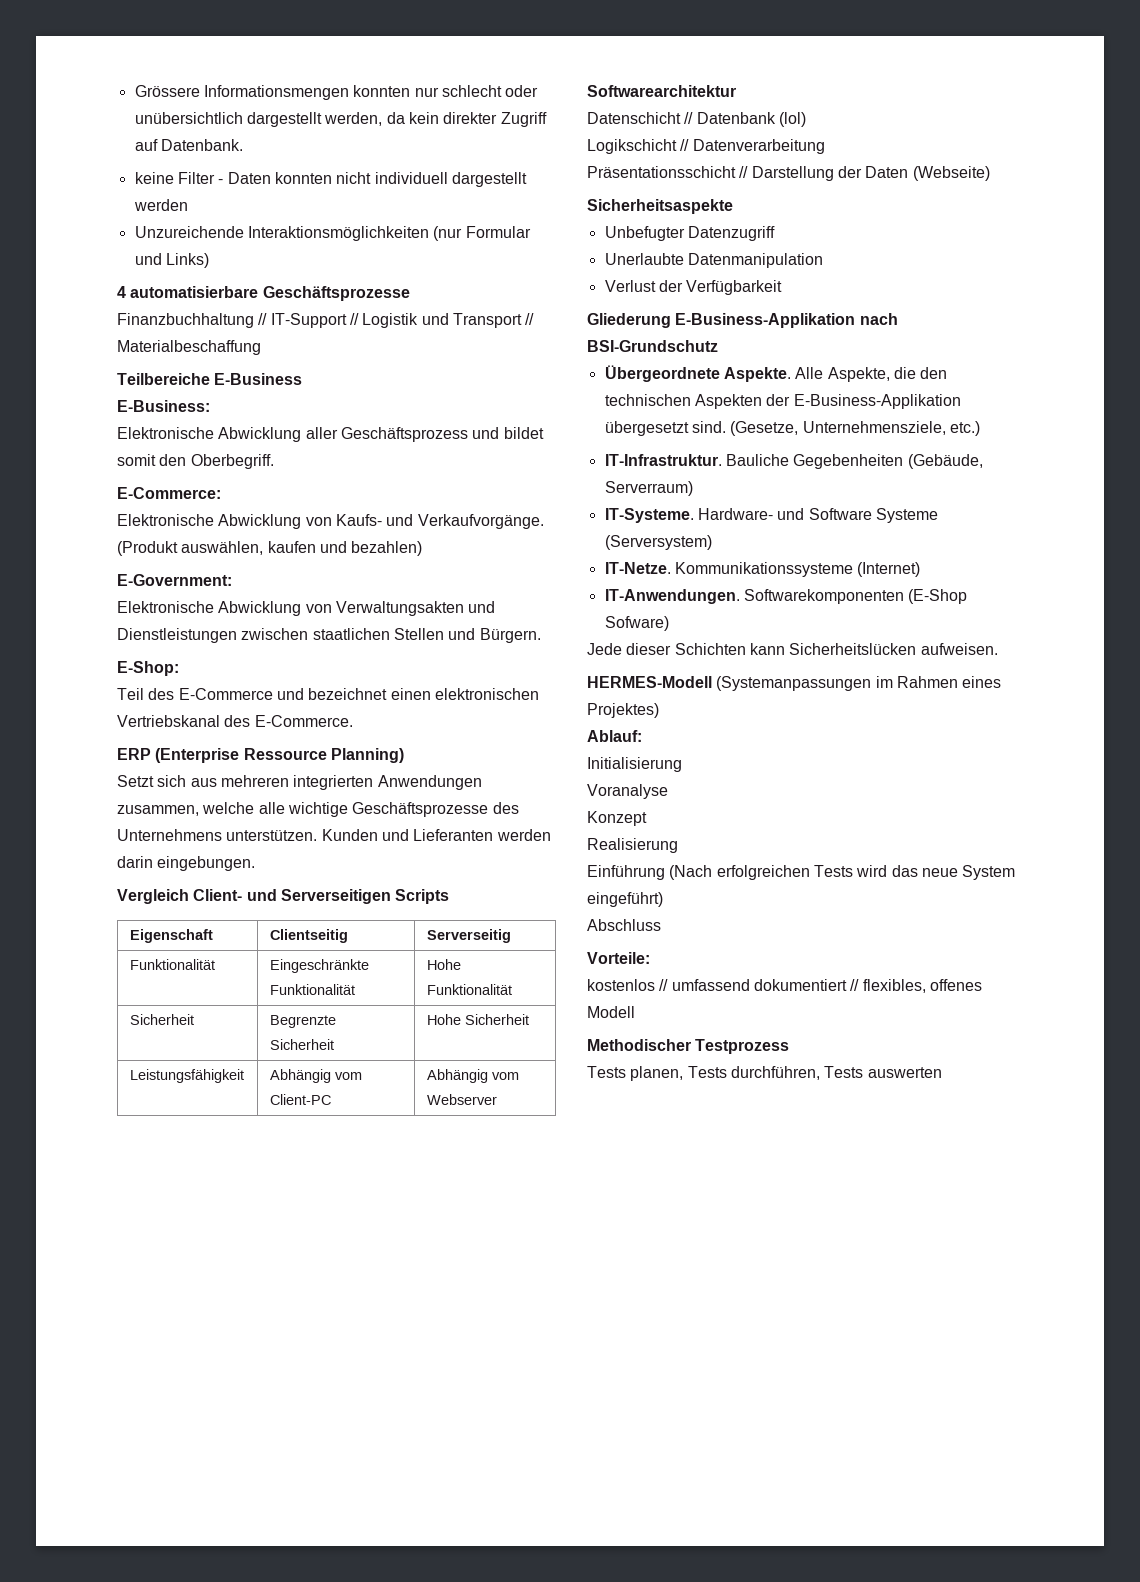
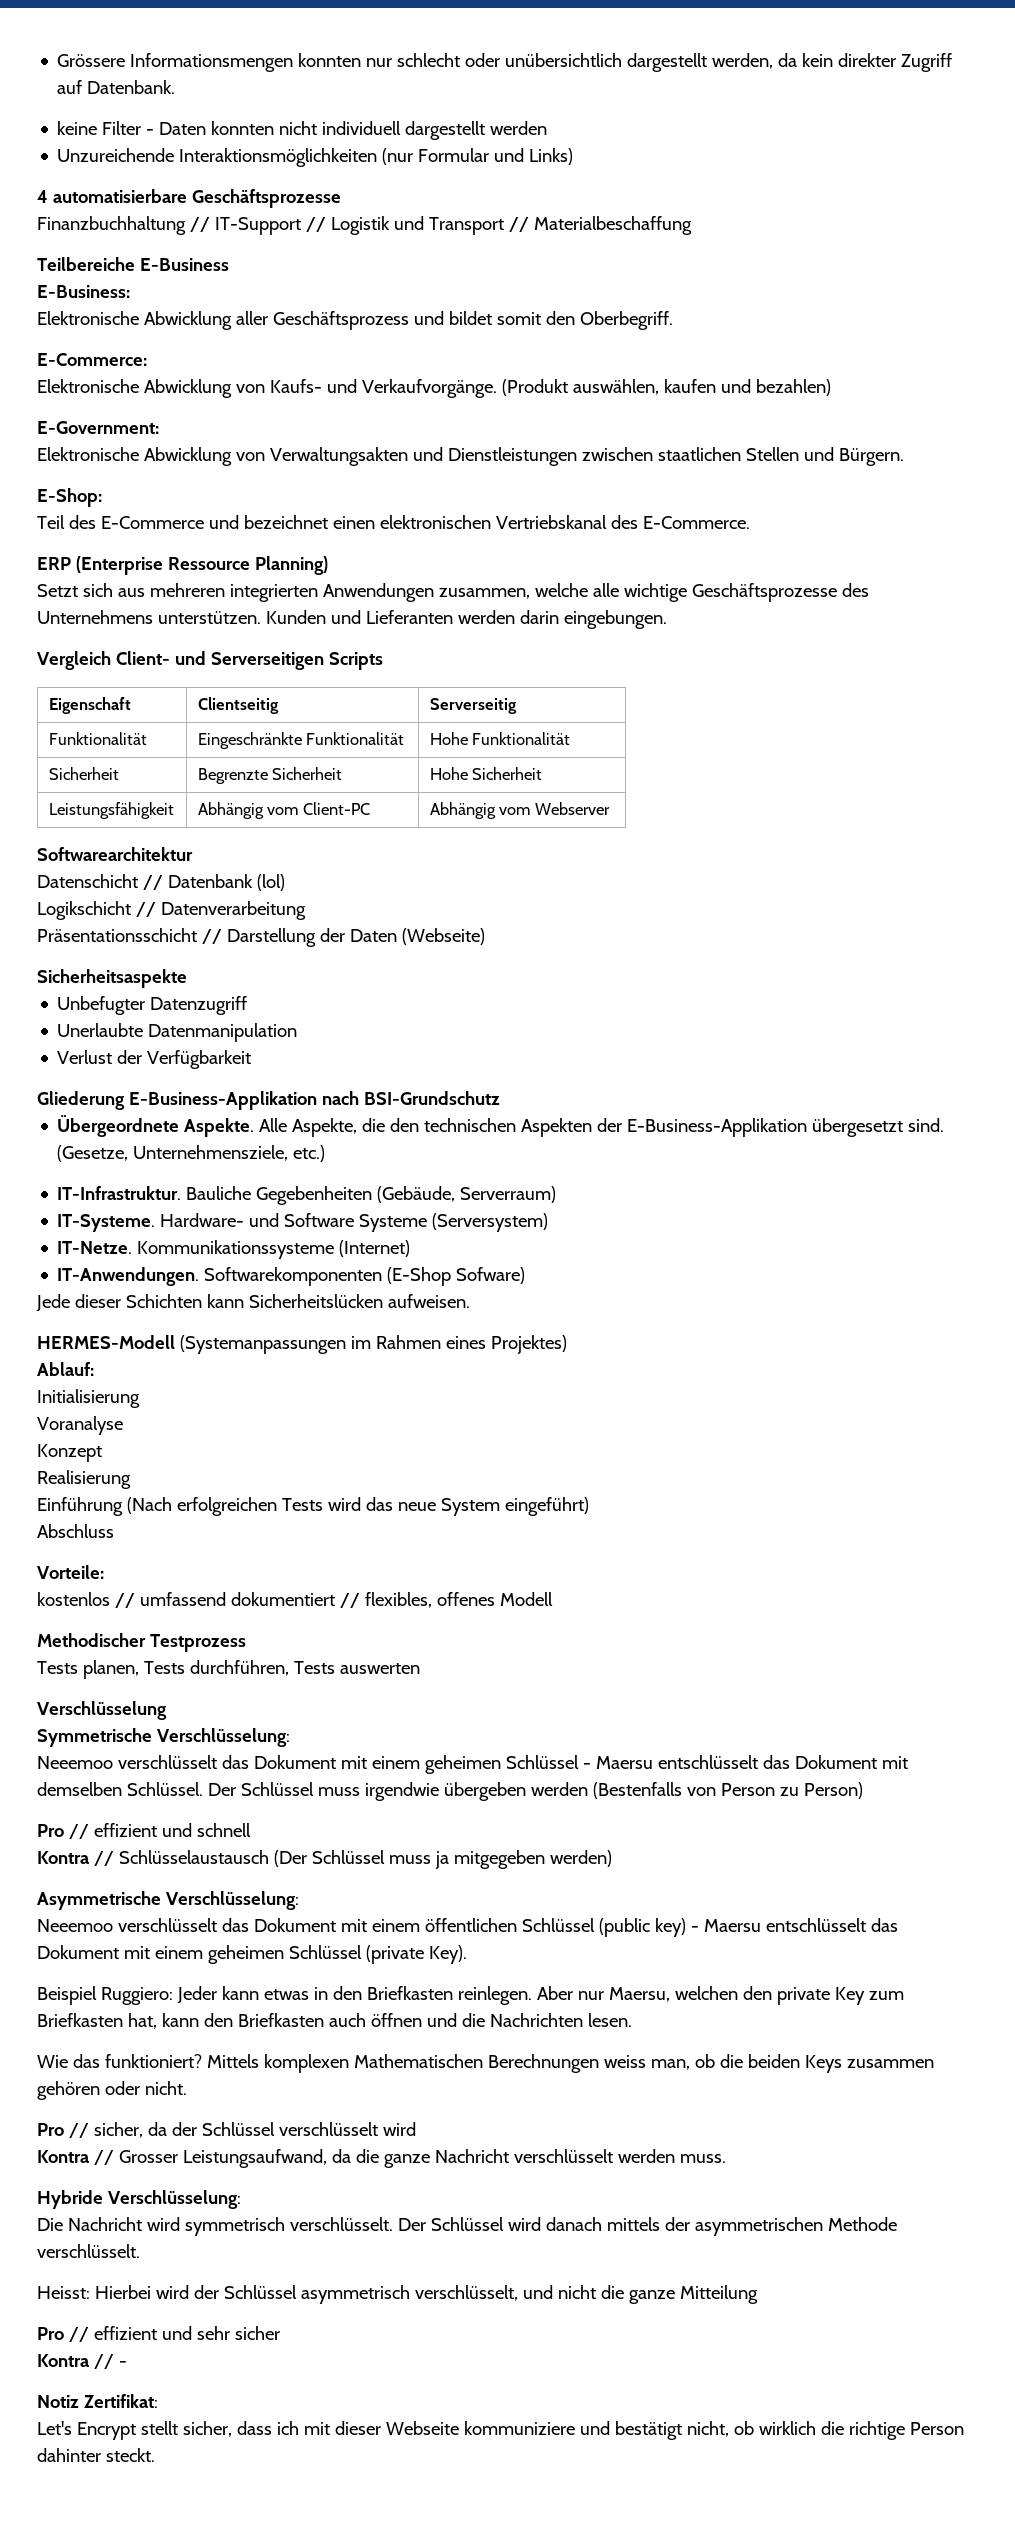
+ Verschlüsselung
+ Symmetrische Verschlüsselung:
+ Neeemoo verschlüsselt das Dokument mit einem geheimen Schlüssel - Maersu entschlüsselt das Dokument mit demselben Schlüssel. Der Schlüssel muss irgendwie übergeben werden (Bestenfalls von Person zu Person)
+ Pro // effizient und schnell
+ Kontra // Schlüsselaustausch (Der Schlüssel muss ja mitgegeben werden)
+ Asymmetrische Verschlüsselung:
+ Neeemoo verschlüsselt das Dokument mit einem öffentlichen Schlüssel (public key) - Maersu entschlüsselt das Dokument mit einem geheimen Schlüssel (private Key).
+ Beispiel Ruggiero: Jeder kann etwas in den Briefkasten reinlegen. Aber nur Maersu, welchen den private Key zum Briefkasten hat, kann den Briefkasten auch öffnen und die Nachrichten lesen.
+ Wie das funktioniert? Mittels komplexen Mathematischen Berechnungen weiss man, ob die beiden Keys zusammen gehören oder nicht.
+ Pro // sicher, da der Schlüssel verschlüsselt wird
+ Kontra // Grosser Leistungsaufwand, da die ganze Nachricht verschlüsselt werden muss.
+ Hybride Verschlüsselung:
+ Die Nachricht wird symmetrisch verschlüsselt. Der Schlüssel wird danach mittels der asymmetrischen Methode verschlüsselt.
+ Heisst: Hierbei wird der Schlüssel asymmetrisch verschlüsselt, und nicht die ganze Mitteilung
+ Pro // effizient und sehr sicher
+ Kontra // -
+ Notiz Zertifikat:
+ Let's Encrypt stellt sicher, dass ich mit dieser Webseite kommuniziere und bestätigt nicht, ob wirklich die richtige Person dahinter steckt.

